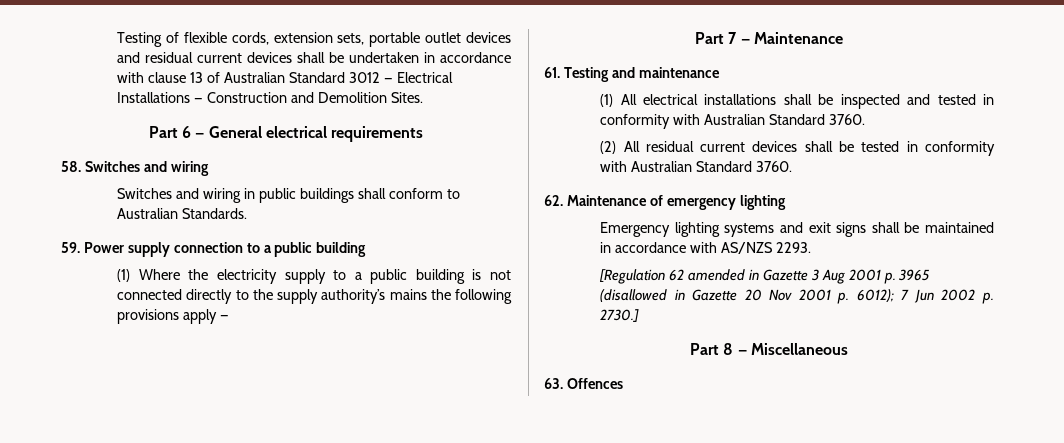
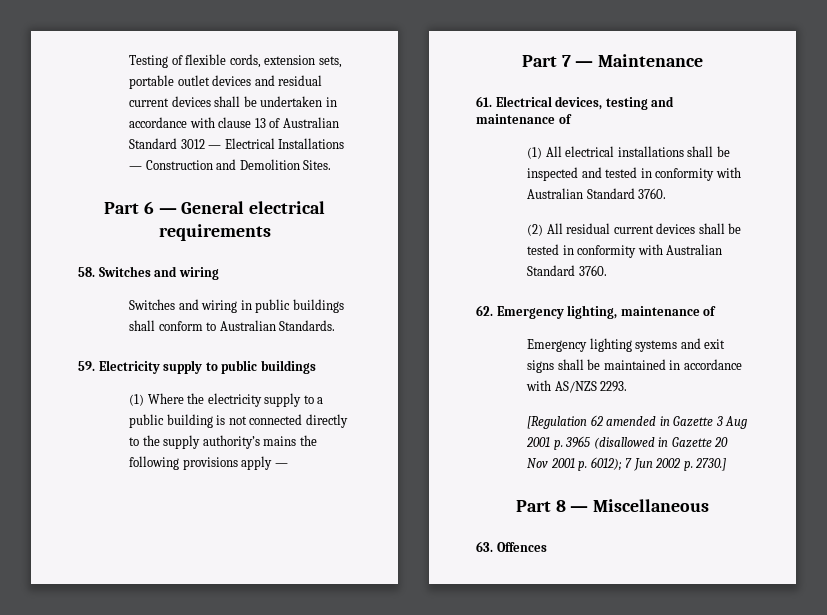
- 59. Power supply connection to a public building
+ 59. Electricity supply to public buildings
- 61. Testing and maintenance
+ 61. Electrical devices, testing and maintenance of
- 62. Maintenance of emergency lighting
+ 62. Emergency lighting, maintenance of

